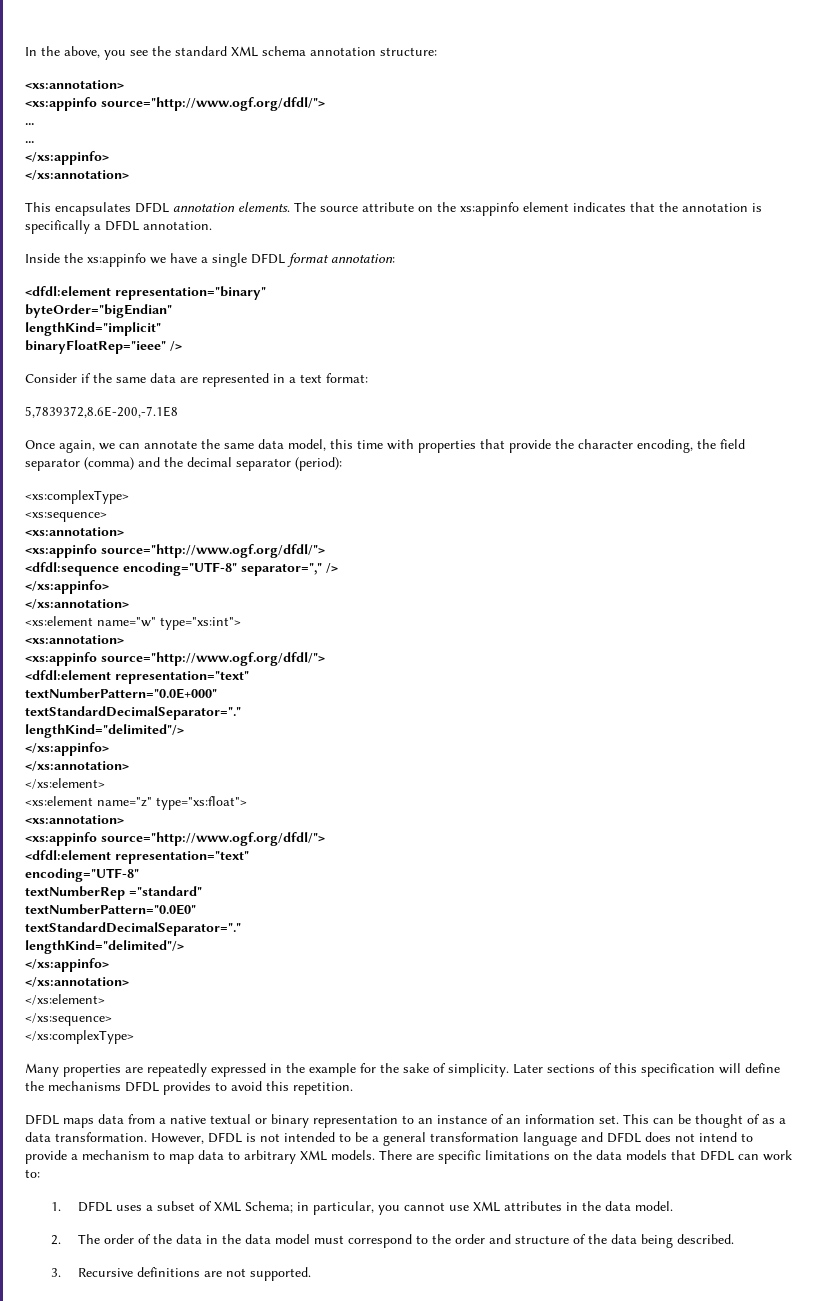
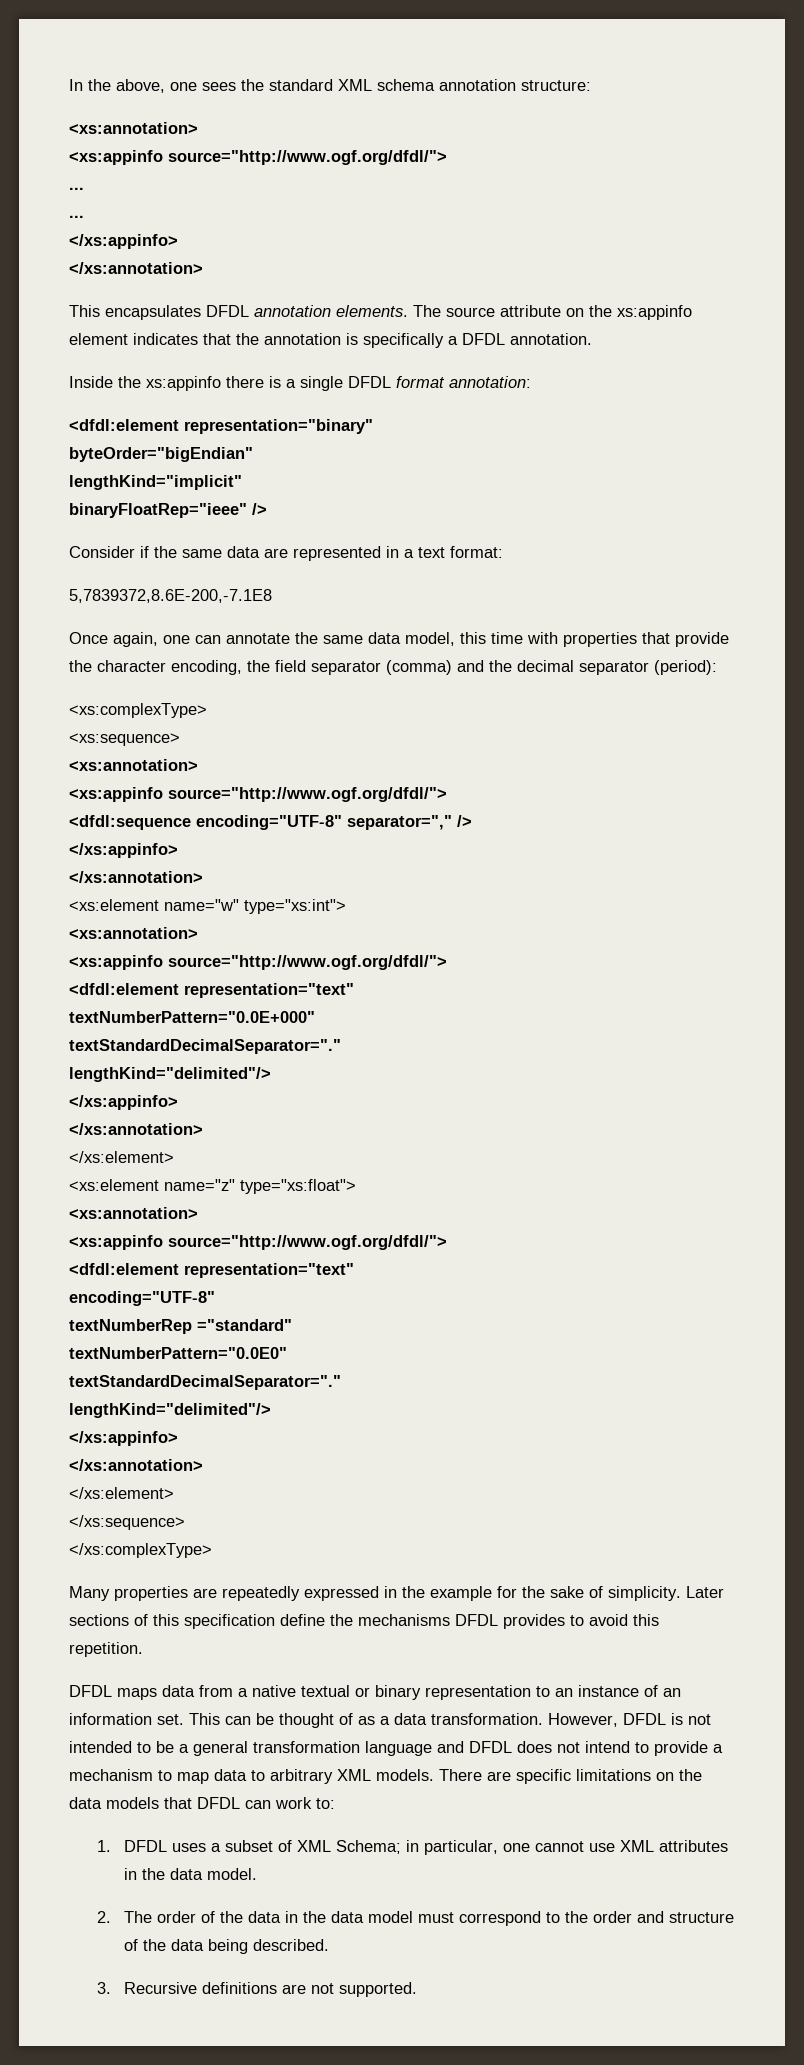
- In the above, you see the standard XML schema annotation structure:
+ In the above, one sees the standard XML schema annotation structure:
- Inside the xs:appinfo we have a single DFDL format annotation:
+ Inside the xs:appinfo there is a single DFDL format annotation:
- Once again, we can annotate the same data model, this time with properties that provide the character encoding, the field separator (comma) and the decimal separator (period):
+ Once again, one can annotate the same data model, this time with properties that provide the character encoding, the field separator (comma) and the decimal separator (period):
- Later sections of this specification will define the mechanisms DFDL provides to avoid this repetition.
+ Later sections of this specification define the mechanisms DFDL provides to avoid this repetition.
- 1. DFDL uses a subset of XML Schema; in particular, you cannot use XML attributes in the data model.
+ 1. DFDL uses a subset of XML Schema; in particular, one cannot use XML attributes in the data model.

